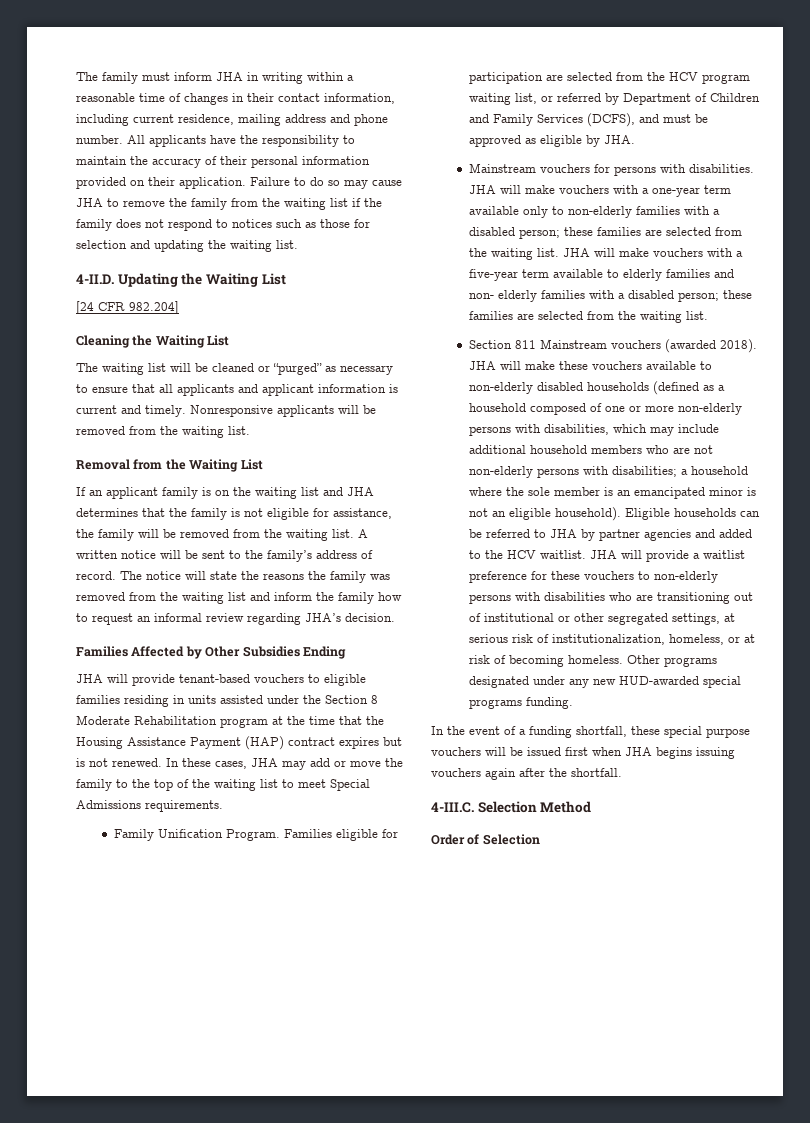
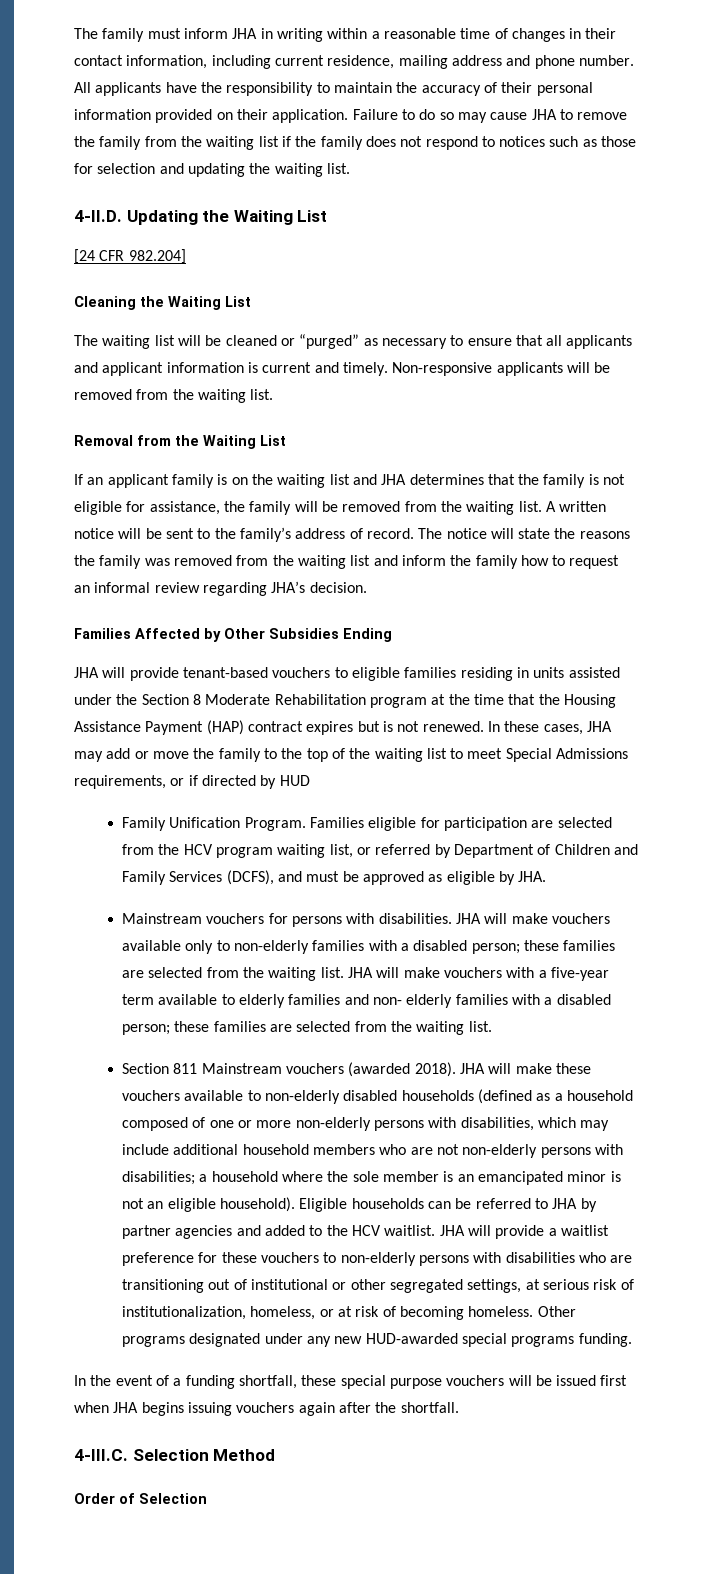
- Nonresponsive applicants will be removed from the waiting list.
+ Non-responsive applicants will be removed from the waiting list.
- In these cases, JHA may add or move the family to the top of the waiting list to meet Special Admissions requirements.
+ In these cases, JHA may add or move the family to the top of the waiting list to meet Special Admissions requirements, or if directed by HUD
- JHA will make vouchers with a one-year term available only to non-elderly families with a disabled person; these families are selected from the waiting list.
+ JHA will make vouchers available only to non-elderly families with a disabled person; these families are selected from the waiting list.

